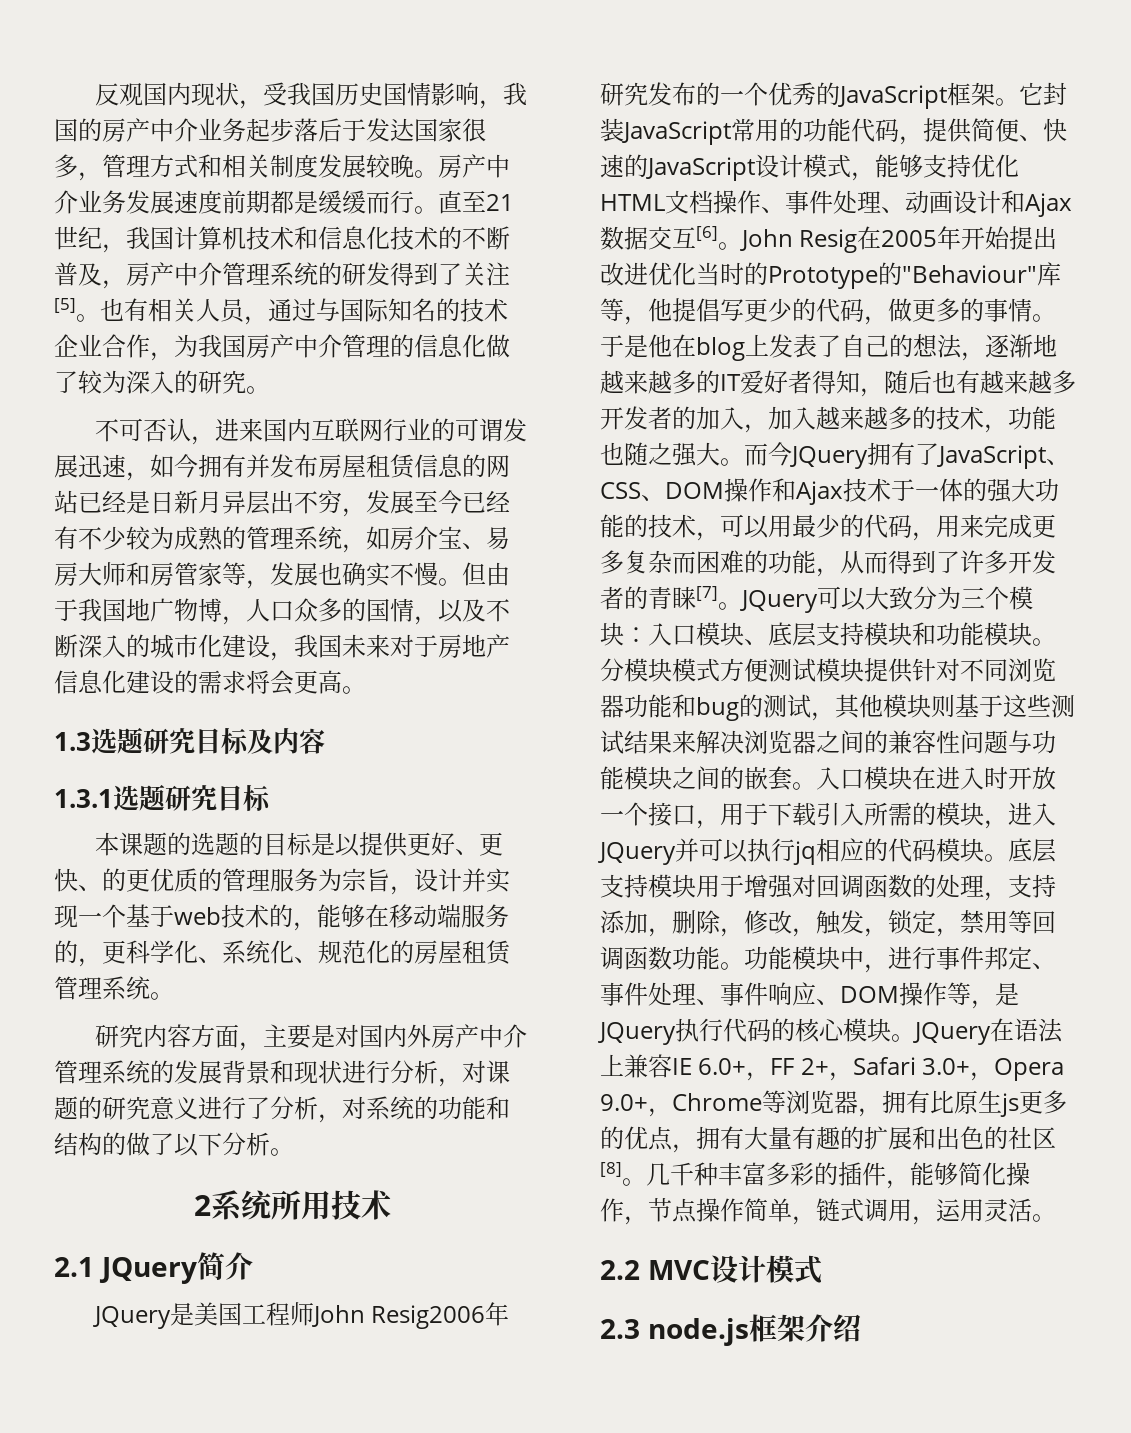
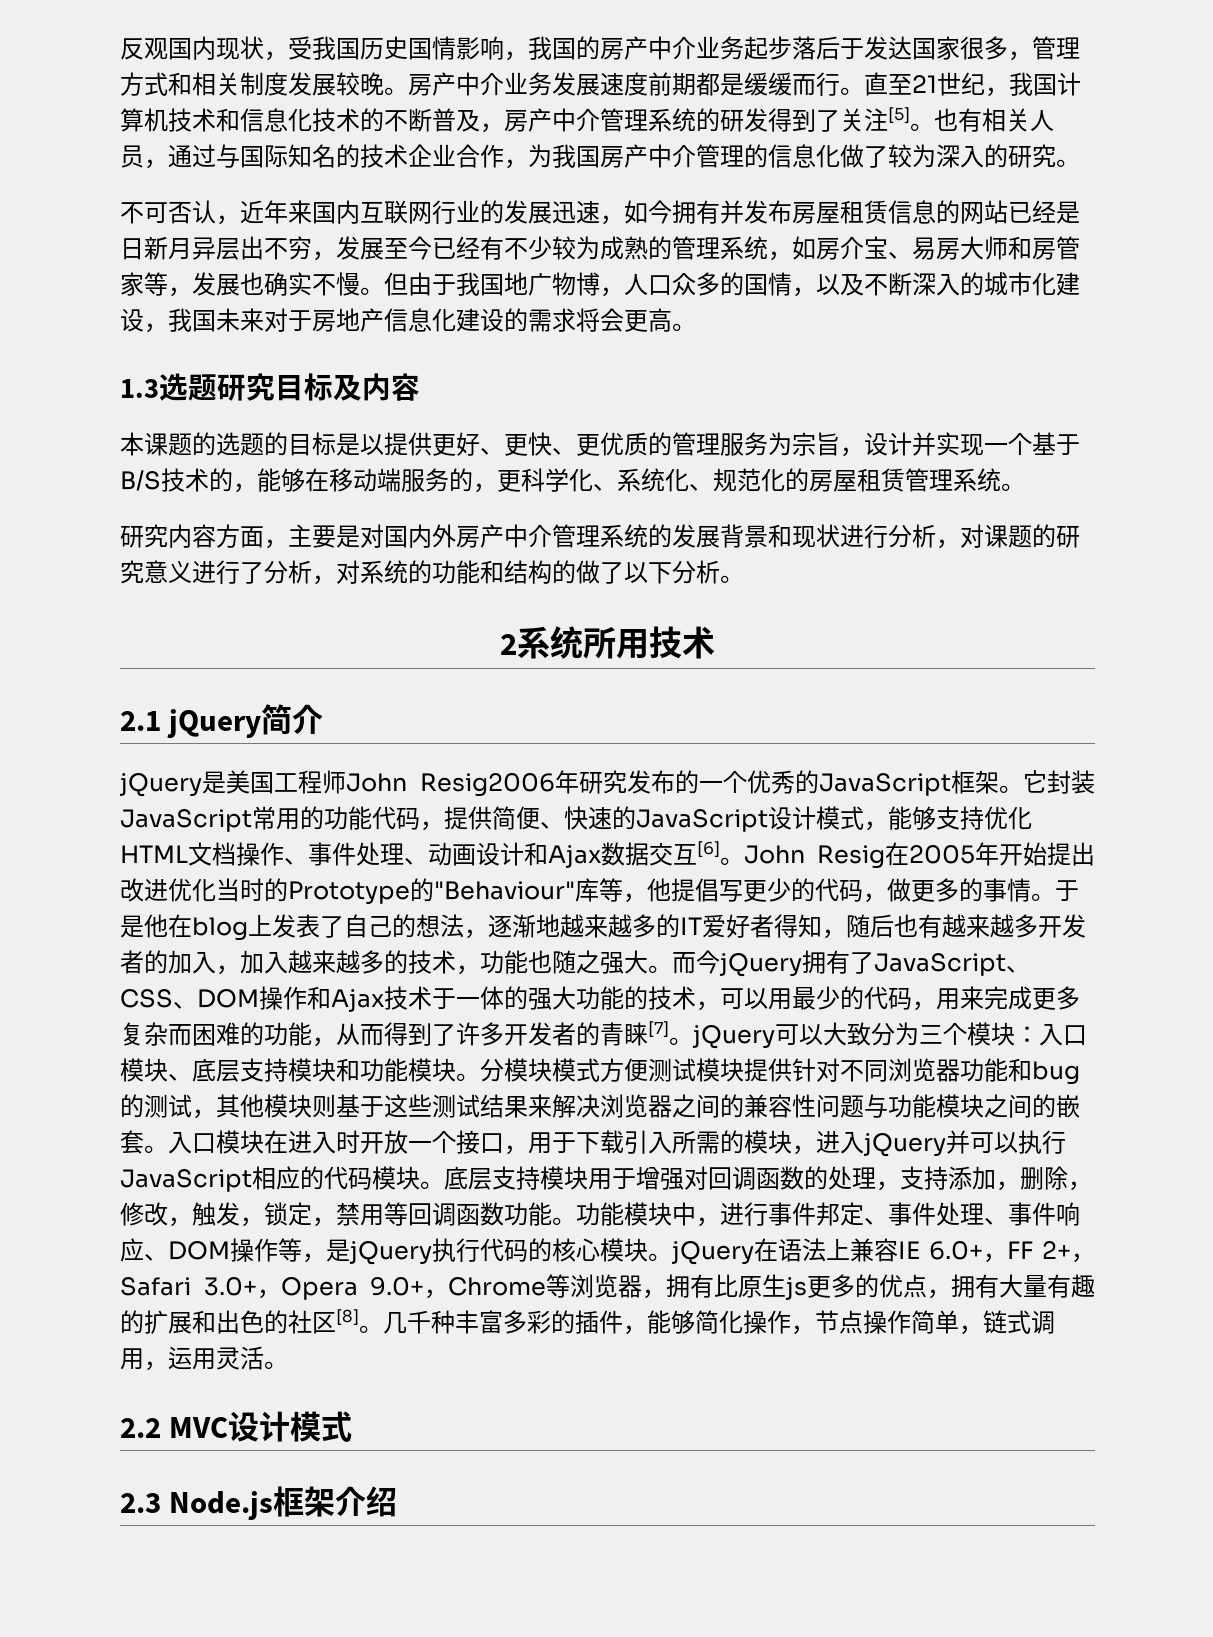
- 不可否认，进来国内互联网行业的可谓发展迅速，如今拥有并发布房屋租赁信息的网站已经是日新月异层出不穷，发展至今已经有不少较为成熟的管理系统，如房介宝、易房大师和房管家等，发展也确实不慢。
+ 不可否认，近年来国内互联网行业的发展迅速，如今拥有并发布房屋租赁信息的网站已经是日新月异层出不穷，发展至今已经有不少较为成熟的管理系统，如房介宝、易房大师和房管家等，发展也确实不慢。
- 1.3.1选题研究目标
- 本课题的选题的目标是以提供更好、更快、的更优质的管理服务为宗旨，设计并实现一个基于web技术的，能够在移动端服务的，更科学化、系统化、规范化的房屋租赁管理系统。
+ 本课题的选题的目标是以提供更好、更快、更优质的管理服务为宗旨，设计并实现一个基于B/S技术的，能够在移动端服务的，更科学化、系统化、规范化的房屋租赁管理系统。
- 2.1 JQuery简介
+ 2.1 jQuery简介
- JQuery是美国工程师John Resig2006年研究发布的一个优秀的JavaScript框架。
+ jQuery是美国工程师John Resig2006年研究发布的一个优秀的JavaScript框架。
- 而今JQuery拥有了JavaScript、CSS、DOM操作和Ajax技术于一体的强大功能的技术，可以用最少的代码，用来完成更多复杂而困难的功能，从而得到了许多开发者的青睐[7]。JQuery可以大致分为三个模块：入口模块、底层支持模块和功能模块。
+ 而今jQuery拥有了JavaScript、CSS、DOM操作和Ajax技术于一体的强大功能的技术，可以用最少的代码，用来完成更多复杂而困难的功能，从而得到了许多开发者的青睐[7]。jQuery可以大致分为三个模块：入口模块、底层支持模块和功能模块。
- 入口模块在进入时开放一个接口，用于下载引入所需的模块，进入JQuery并可以执行jq相应的代码模块。
+ 入口模块在进入时开放一个接口，用于下载引入所需的模块，进入jQuery并可以执行JavaScript相应的代码模块。
- 功能模块中，进行事件邦定、事件处理、事件响应、DOM操作等，是JQuery执行代码的核心模块。JQuery在语法上兼容IE 6.0+，FF 2+，Safari 3.0+，Opera 9.0+，Chrome等浏览器，拥有比原生js更多的优点，拥有大量有趣的扩展和出色的社区[8]。
+ 功能模块中，进行事件邦定、事件处理、事件响应、DOM操作等，是jQuery执行代码的核心模块。jQuery在语法上兼容IE 6.0+，FF 2+，Safari 3.0+，Opera 9.0+，Chrome等浏览器，拥有比原生js更多的优点，拥有大量有趣的扩展和出色的社区[8]。
- 2.3 node.js框架介绍
+ 2.3 Node.js框架介绍

